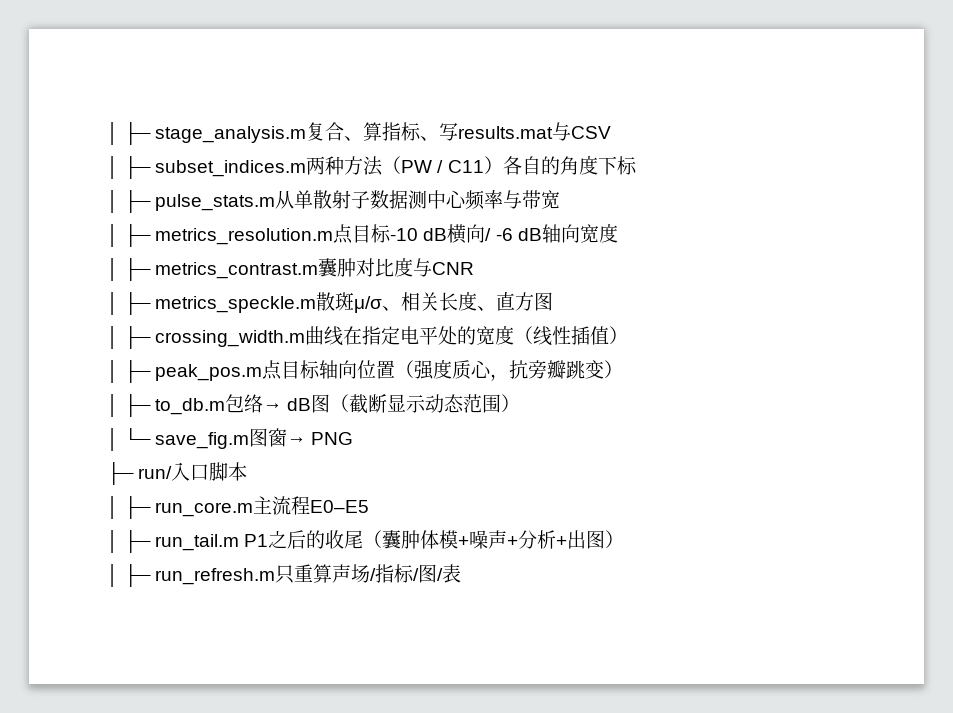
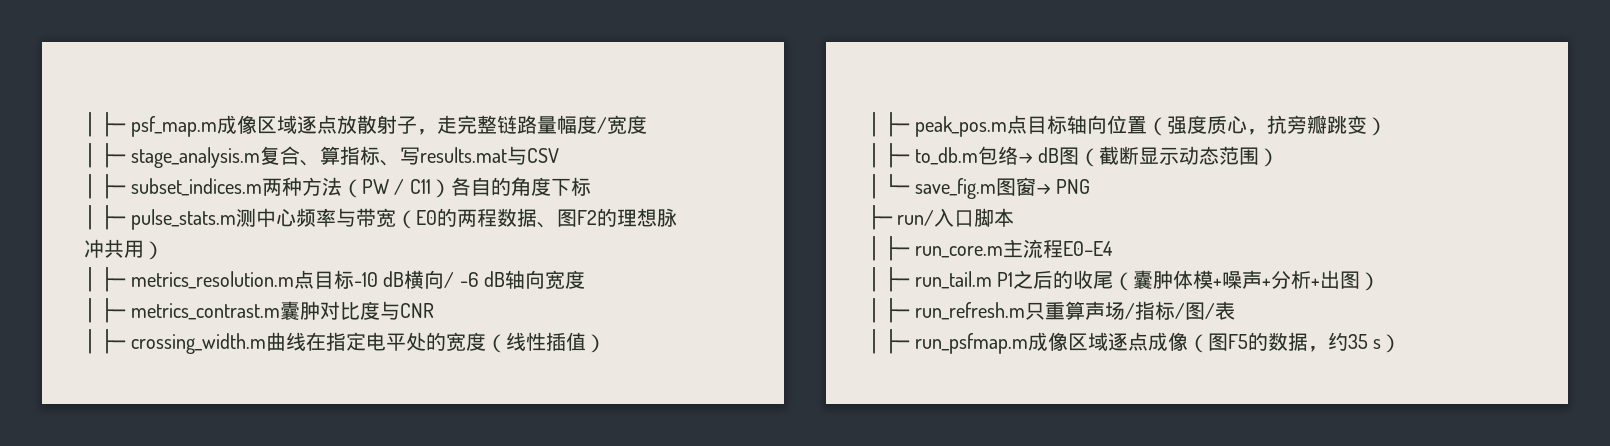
+ │ ├─ psf_map.m成像区域逐点放散射子，走完整链路量幅度/宽度
- │ ├─ pulse_stats.m从单散射子数据测中心频率与带宽
+ │ ├─ pulse_stats.m测中心频率与带宽（E0的两程数据、图F2的理想脉冲共用）
- │ ├─ metrics_speckle.m散斑μ/σ、相关长度、直方图
- │ ├─ run_core.m主流程E0–E5
+ │ ├─ run_core.m主流程E0–E4
+ │ ├─ run_psfmap.m成像区域逐点成像（图F5的数据，约35 s）

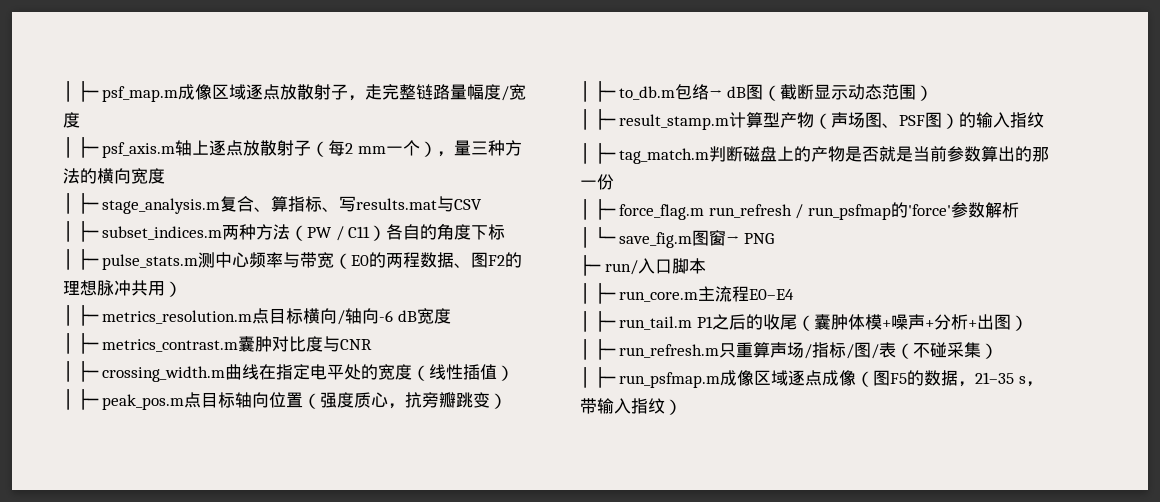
+ │ ├─ psf_axis.m轴上逐点放散射子（每2 mm一个），量三种方法的横向宽度
- │ ├─ metrics_resolution.m点目标-10 dB横向/ -6 dB轴向宽度
+ │ ├─ metrics_resolution.m点目标横向/轴向-6 dB宽度
+ │ ├─ result_stamp.m计算型产物（声场图、PSF图）的输入指纹
+ │ ├─ tag_match.m判断磁盘上的产物是否就是当前参数算出的那一份
+ │ ├─ force_flag.m run_refresh / run_psfmap的'force'参数解析
- │ ├─ run_refresh.m只重算声场/指标/图/表
+ │ ├─ run_refresh.m只重算声场/指标/图/表（不碰采集）
- │ ├─ run_psfmap.m成像区域逐点成像（图F5的数据，约35 s）
+ │ ├─ run_psfmap.m成像区域逐点成像（图F5的数据，21–35 s，带输入指纹）

